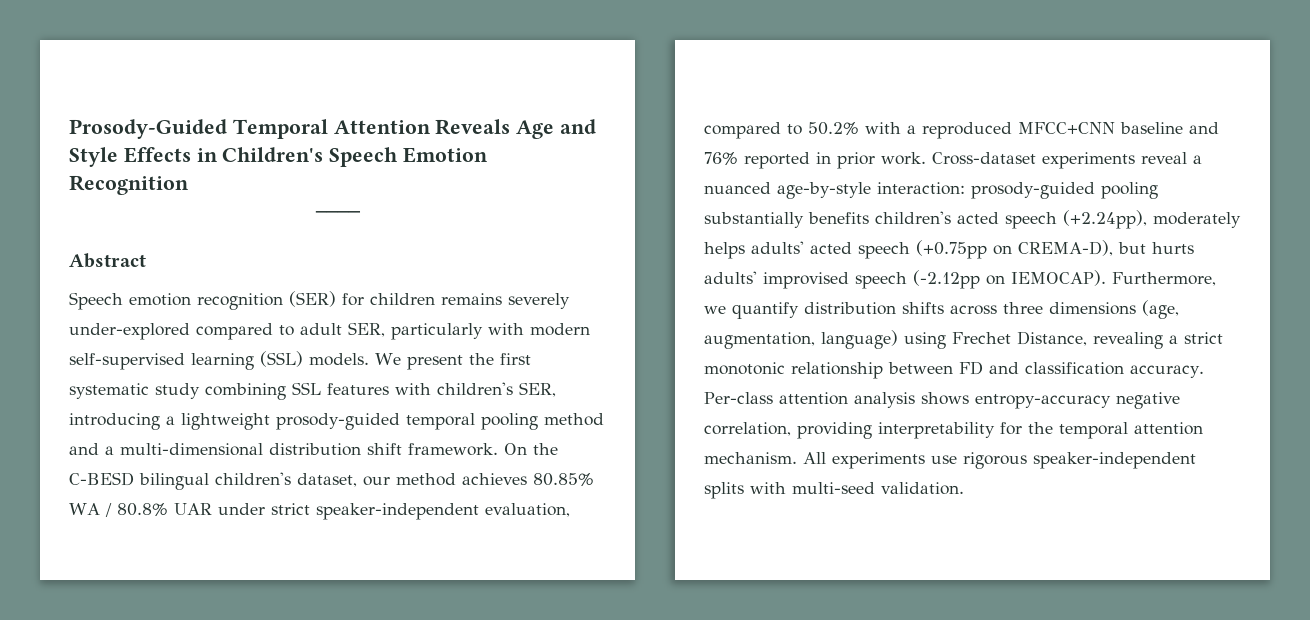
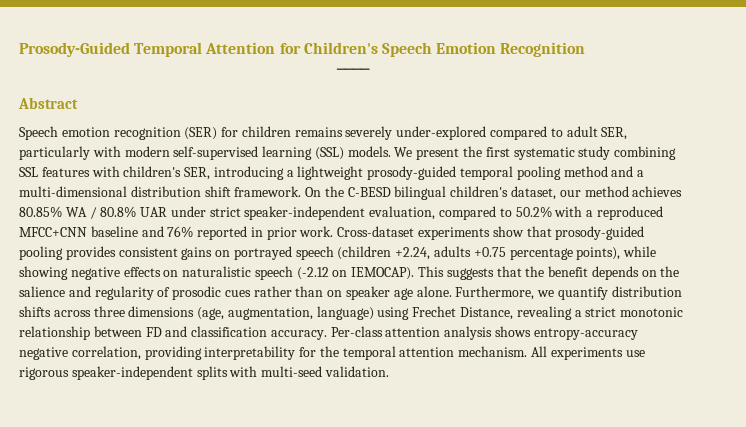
- Prosody-Guided Temporal Attention Reveals Age and Style Effects in Children's Speech Emotion Recognition
+ Prosody-Guided Temporal Attention for Children's Speech Emotion Recognition
- Cross-dataset experiments reveal a nuanced age-by-style interaction: prosody-guided pooling substantially benefits children's acted speech (+2.24pp), moderately helps adults' acted speech (+0.75pp on CREMA-D), but hurts adults' improvised speech (-2.12pp on IEMOCAP).
+ Cross-dataset experiments show that prosody-guided pooling provides consistent gains on portrayed speech (children +2.24, adults +0.75 percentage points), while showing negative effects on naturalistic speech (-2.12 on IEMOCAP). This suggests that the benefit depends on the salience and regularity of prosodic cues rather than on speaker age alone.

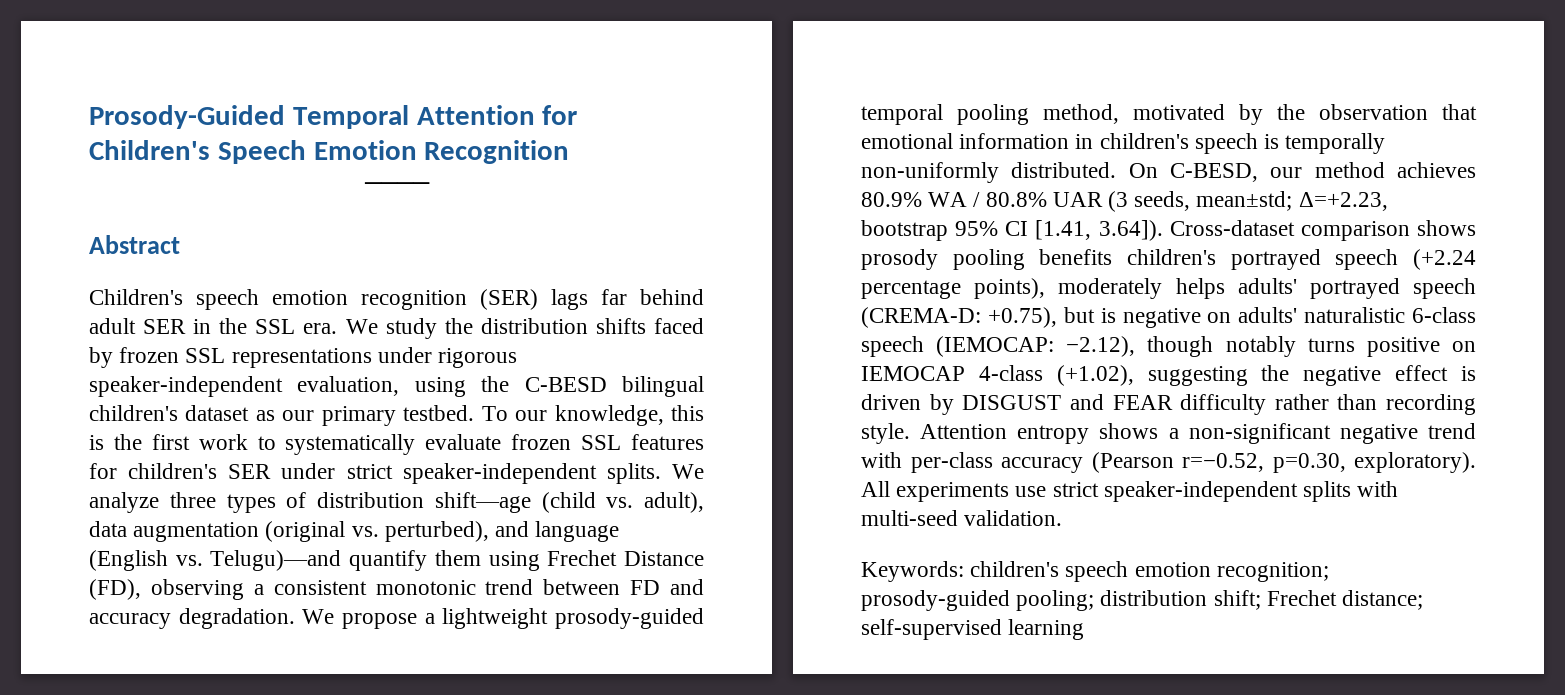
- Speech emotion recognition (SER) for children remains severely under-explored compared to adult SER, particularly with modern self-supervised learning (SSL) models. We present the first systematic study combining SSL features with children's SER, introducing a lightweight prosody-guided temporal pooling method and a multi-dimensional distribution shift framework. On the C-BESD bilingual children's dataset, our method achieves 80.85% WA / 80.8% UAR under strict speaker-independent evaluation, compared to 50.2% with a reproduced MFCC+CNN baseline and 76% reported in prior work. Cross-dataset experiments show that prosody-guided pooling provides consistent gains on portrayed speech (children +2.24, adults +0.75 percentage points), while showing negative effects on naturalistic speech (-2.12 on IEMOCAP). This suggests that the benefit depends on the salience and regularity of prosodic cues rather than on speaker age alone. Furthermore, we quantify distribution shifts across three dimensions (age, augmentation, language) using Frechet Distance, revealing a strict monotonic relationship between FD and classification accuracy. Per-class attention analysis shows entropy-accuracy negative correlation, providing interpretability for the temporal attention mechanism.
+ Children's speech emotion recognition (SER) lags far behind adult SER in the SSL era. We study the distribution shifts faced by frozen SSL representations under rigorous speaker-independent evaluation, using the C-BESD bilingual children's dataset as our primary testbed. To our knowledge, this is the first work to systematically evaluate frozen SSL features for children's SER under strict speaker-independent splits. We analyze three types of distribution shift—age (child vs. adult), data augmentation (original vs. perturbed), and language (English vs. Telugu)—and quantify them using Frechet Distance (FD), observing a consistent monotonic trend between FD and accuracy degradation. We propose a lightweight prosody-guided temporal pooling method, motivated by the observation that emotional information in children's speech is temporally non-uniformly distributed. On C-BESD, our method achieves 80.9% WA / 80.8% UAR (3 seeds, mean±std; Δ=+2.23, bootstrap 95% CI [1.41, 3.64]). Cross-dataset comparison shows prosody pooling benefits children's portrayed speech (+2.24 percentage points), moderately helps adults' portrayed speech (CREMA-D: +0.75), but is negative on adults' naturalistic 6-class speech (IEMOCAP: −2.12), though notably turns positive on IEMOCAP 4-class (+1.02), suggesting the negative effect is driven by DISGUST and FEAR difficulty rather than recording style. Attention entropy shows a non-significant negative trend with per-class accuracy (Pearson r=−0.52, p=0.30, exploratory).
- All experiments use rigorous speaker-independent splits with multi-seed validation.
+ All experiments use strict speaker-independent splits with multi-seed validation.
+ Keywords: children's speech emotion recognition; prosody-guided pooling; distribution shift; Frechet distance; self-supervised learning

